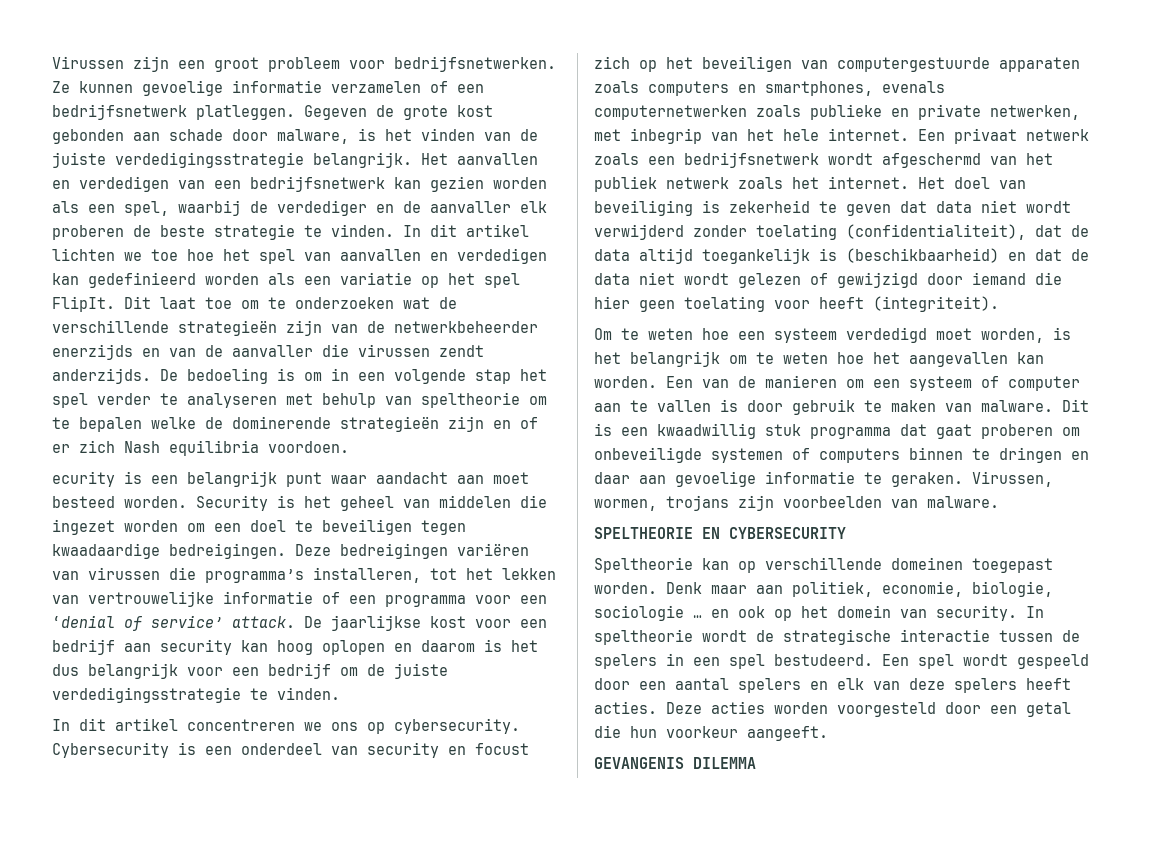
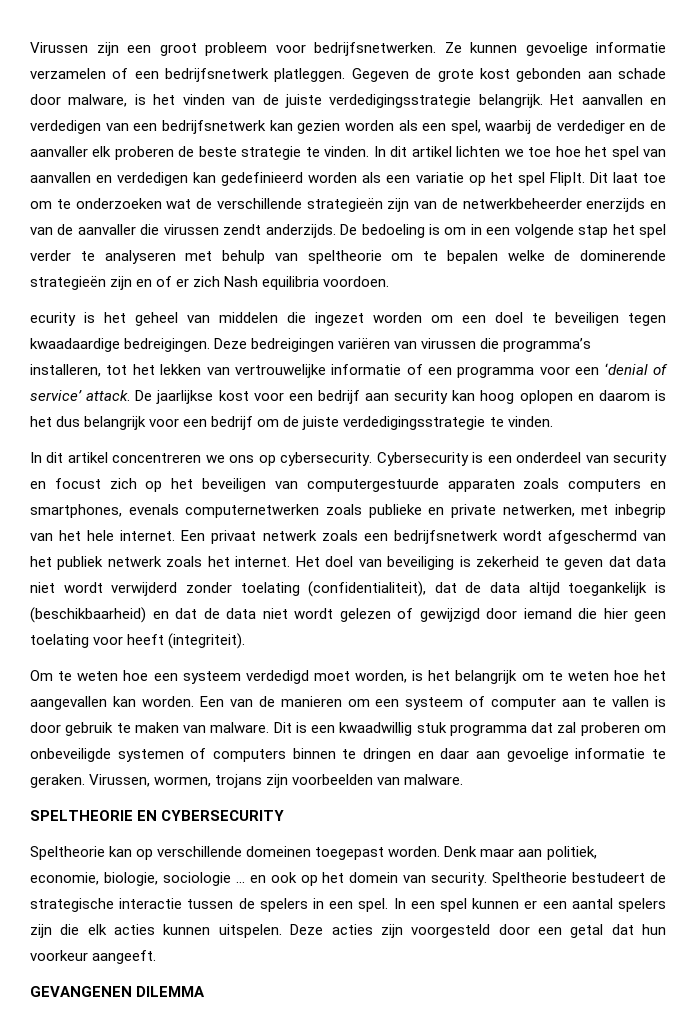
- ecurity is een belangrijk punt waar aandacht aan moet besteed worden. Security is het geheel van middelen die ingezet worden om een doel te beveiligen tegen kwaadaardige bedreigingen.
+ ecurity is het geheel van middelen die ingezet worden om een doel te beveiligen tegen kwaadaardige bedreigingen.
- Dit is een kwaadwillig stuk programma dat gaat proberen om onbeveiligde systemen of computers binnen te dringen en daar aan gevoelige informatie te geraken.
+ Dit is een kwaadwillig stuk programma dat zal proberen om onbeveiligde systemen of computers binnen te dringen en daar aan gevoelige informatie te geraken.
- In speltheorie wordt de strategische interactie tussen de spelers in een spel bestudeerd. Een spel wordt gespeeld door een aantal spelers en elk van deze spelers heeft acties.
+ Speltheorie bestudeert de strategische interactie tussen de spelers in een spel. In een spel kunnen er een aantal spelers zijn die elk acties kunnen uitspelen.
- Deze acties worden voorgesteld door een getal die hun voorkeur aangeeft.
+ Deze acties zijn voorgesteld door een getal dat hun voorkeur aangeeft.
- GEVANGENIS DILEMMA
+ GEVANGENEN DILEMMA

